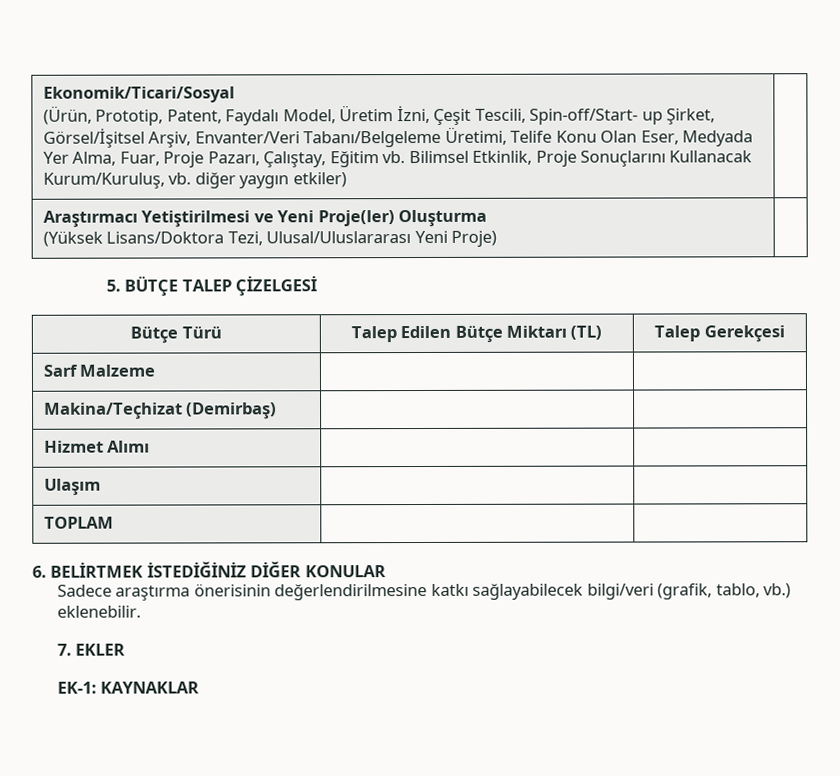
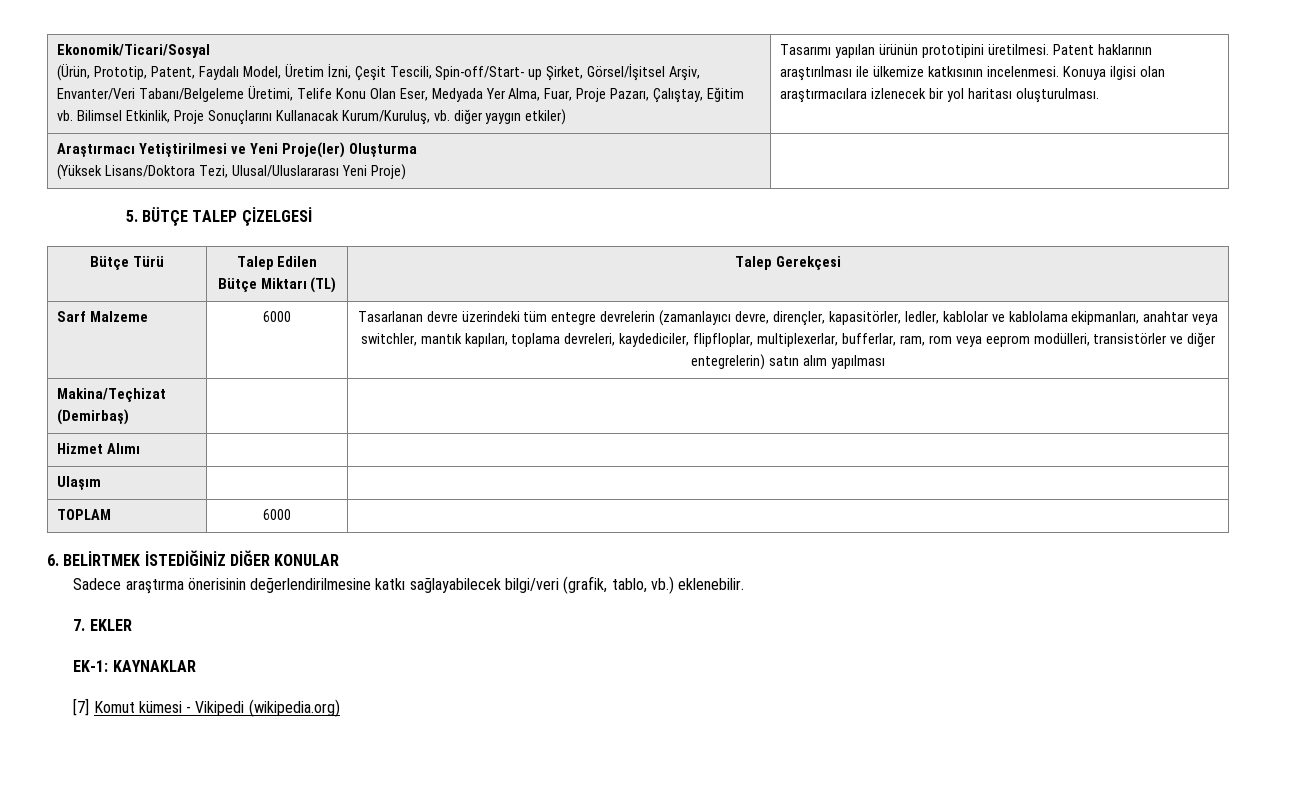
+ Tasarımı yapılan ürünün prototipini üretilmesi. Patent haklarının araştırılması ile ülkemize katkısının incelenmesi. Konuya ilgisi olan araştırmacılara izlenecek bir yol haritası oluşturulması.
+ 6000 | Tasarlanan devre üzerindeki tüm entegre devrelerin (zamanlayıcı devre, dirençler, kapasitörler, ledler, kablolar ve kablolama ekipmanları, anahtar veya switchler, mantık kapıları, toplama devreleri, kaydediciler, flipfloplar, multiplexerlar, bufferlar, ram, rom veya eeprom modülleri, transistörler ve diğer entegrelerin) satın alım yapılması
- TOPLAM | |
+ TOPLAM | 6000 |
+ [7] Komut kümesi - Vikipedi (wikipedia.org)

